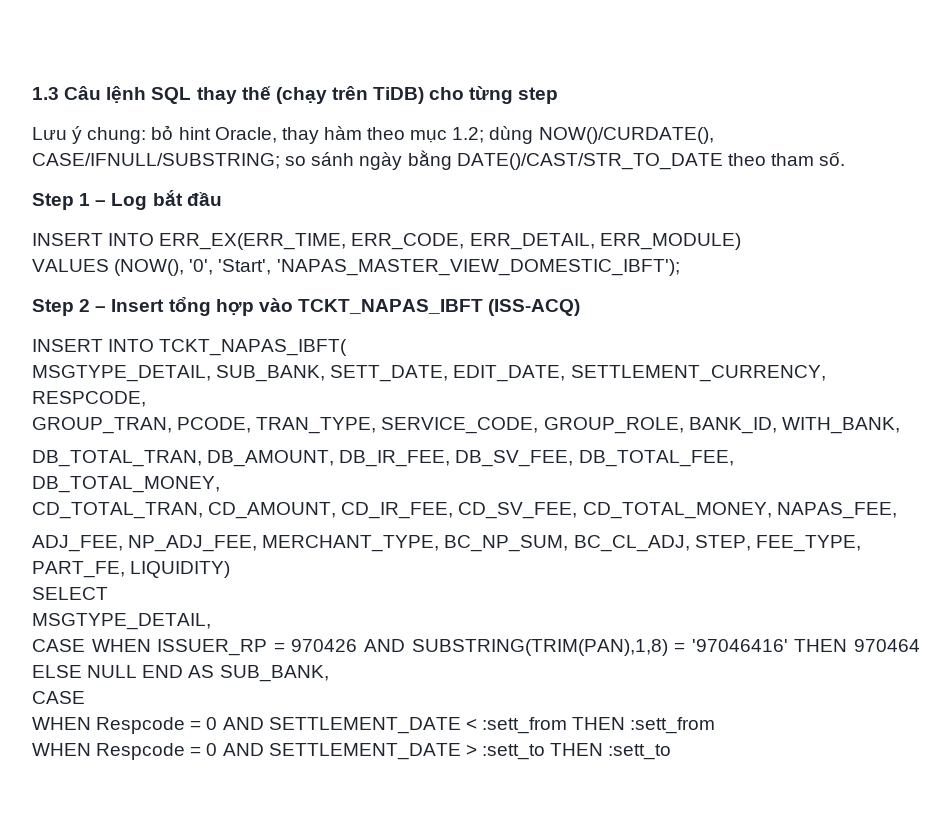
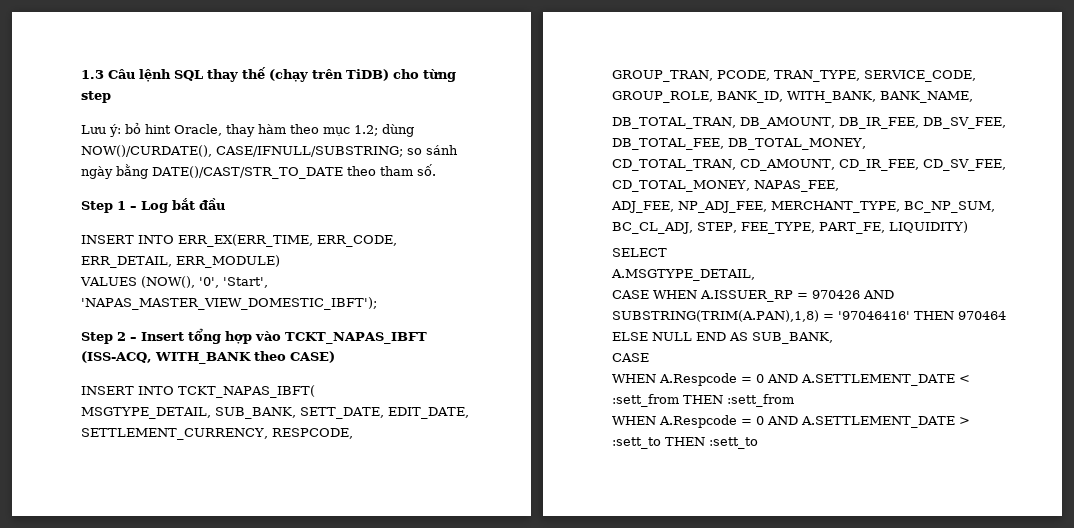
- Lưu ý chung: bỏ hint Oracle, thay hàm theo mục 1.2; dùng NOW()/CURDATE(), CASE/IFNULL/SUBSTRING; so sánh ngày bằng DATE()/CAST/STR_TO_DATE theo tham số.
+ Lưu ý: bỏ hint Oracle, thay hàm theo mục 1.2; dùng NOW()/CURDATE(), CASE/IFNULL/SUBSTRING; so sánh ngày bằng DATE()/CAST/STR_TO_DATE theo tham số.
- Step 2 – Insert tổng hợp vào TCKT_NAPAS_IBFT (ISS-ACQ)
+ Step 2 – Insert tổng hợp vào TCKT_NAPAS_IBFT (ISS-ACQ, WITH_BANK theo CASE)
- GROUP_TRAN, PCODE, TRAN_TYPE, SERVICE_CODE, GROUP_ROLE, BANK_ID, WITH_BANK,
+ GROUP_TRAN, PCODE, TRAN_TYPE, SERVICE_CODE, GROUP_ROLE, BANK_ID, WITH_BANK, BANK_NAME,
  SELECT
- MSGTYPE_DETAIL,
+ A.MSGTYPE_DETAIL,
- CASE WHEN ISSUER_RP = 970426 AND SUBSTRING(TRIM(PAN),1,8) = '97046416' THEN 970464 ELSE NULL END AS SUB_BANK,
+ CASE WHEN A.ISSUER_RP = 970426 AND SUBSTRING(TRIM(A.PAN),1,8) = '97046416' THEN 970464 ELSE NULL END AS SUB_BANK,
- WHEN Respcode = 0 AND SETTLEMENT_DATE < :sett_from THEN :sett_from
+ WHEN A.Respcode = 0 AND A.SETTLEMENT_DATE < :sett_from THEN :sett_from
- WHEN Respcode = 0 AND SETTLEMENT_DATE > :sett_to THEN :sett_to
+ WHEN A.Respcode = 0 AND A.SETTLEMENT_DATE > :sett_to THEN :sett_to

